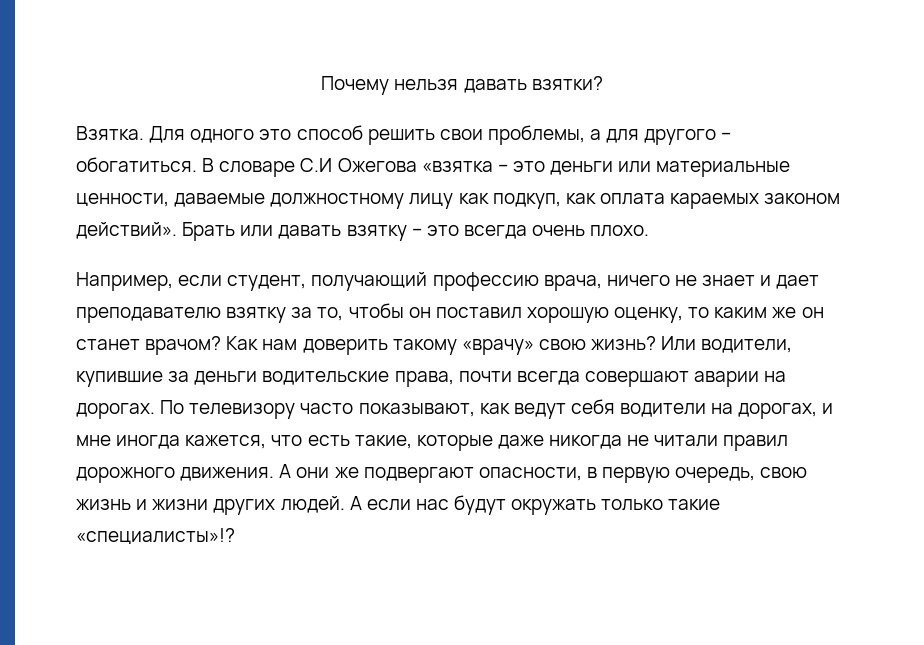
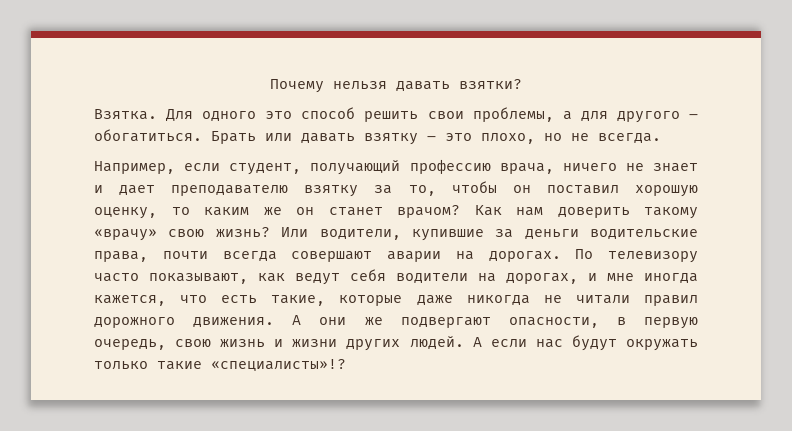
- В словаре С.И Ожегова «взятка – это деньги или материальные ценности, даваемые должностному лицу как подкуп, как оплата караемых законом действий».
- Брать или давать взятку – это всегда очень плохо.
+ Брать или давать взятку – это плохо, но не всегда.

